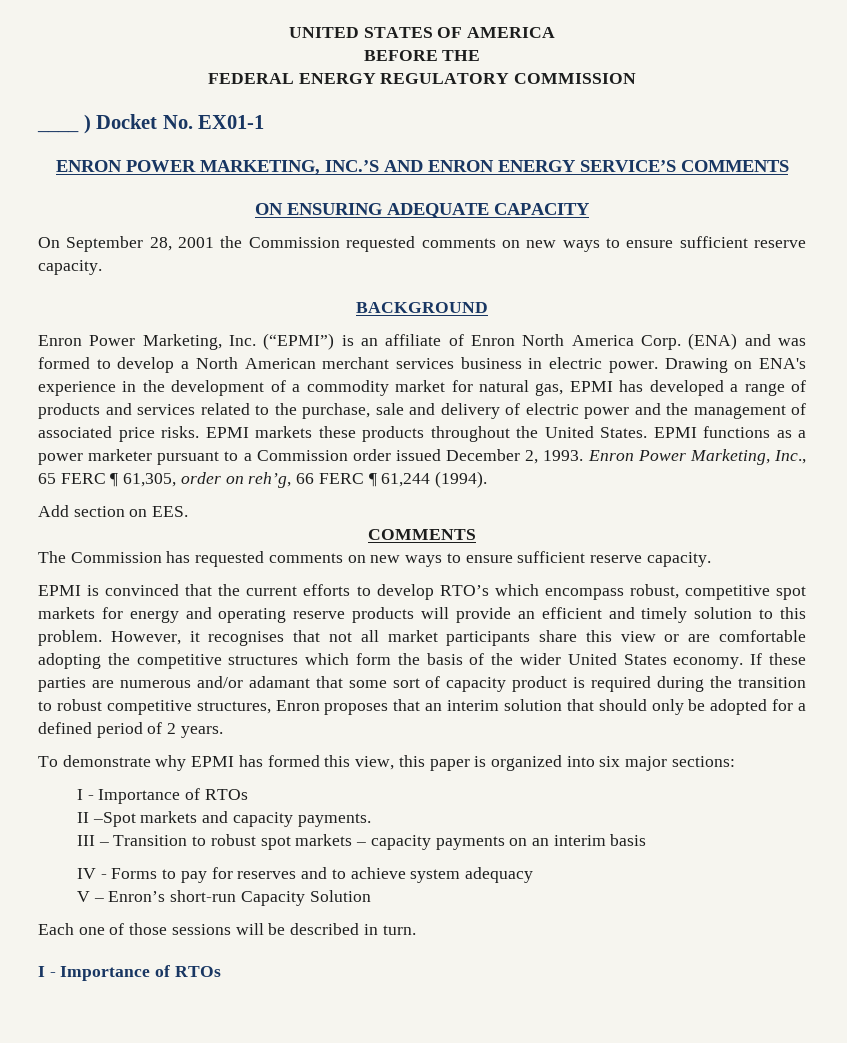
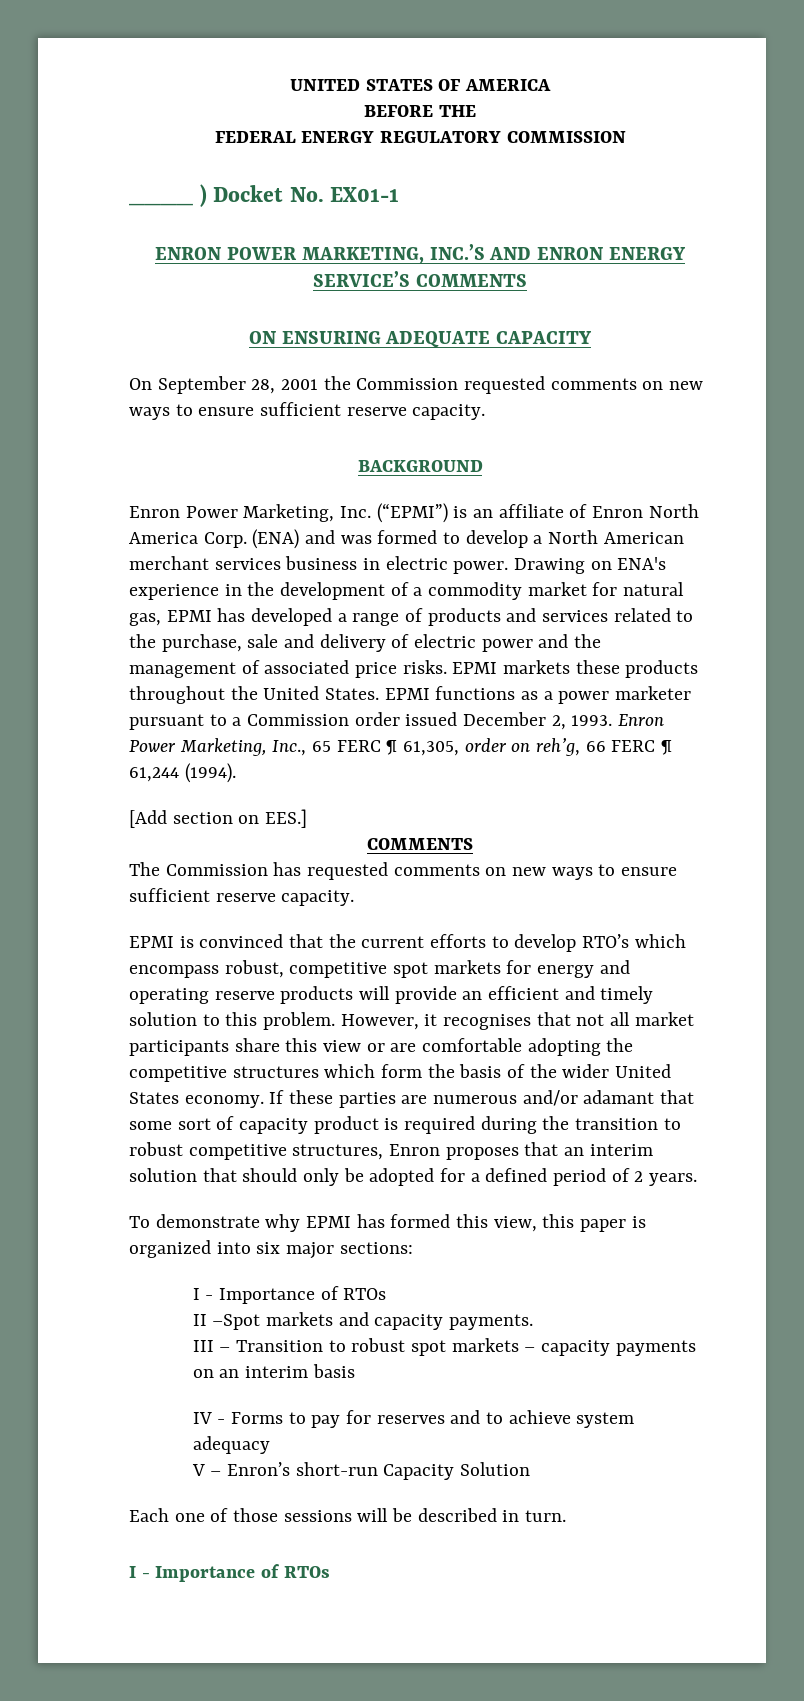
- Add section on EES.
+ [Add section on EES.]

